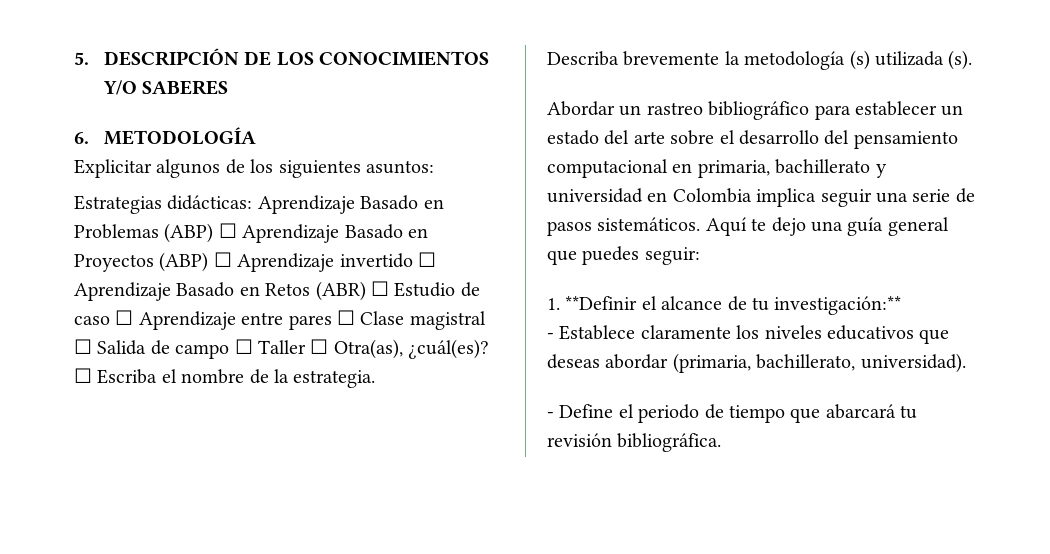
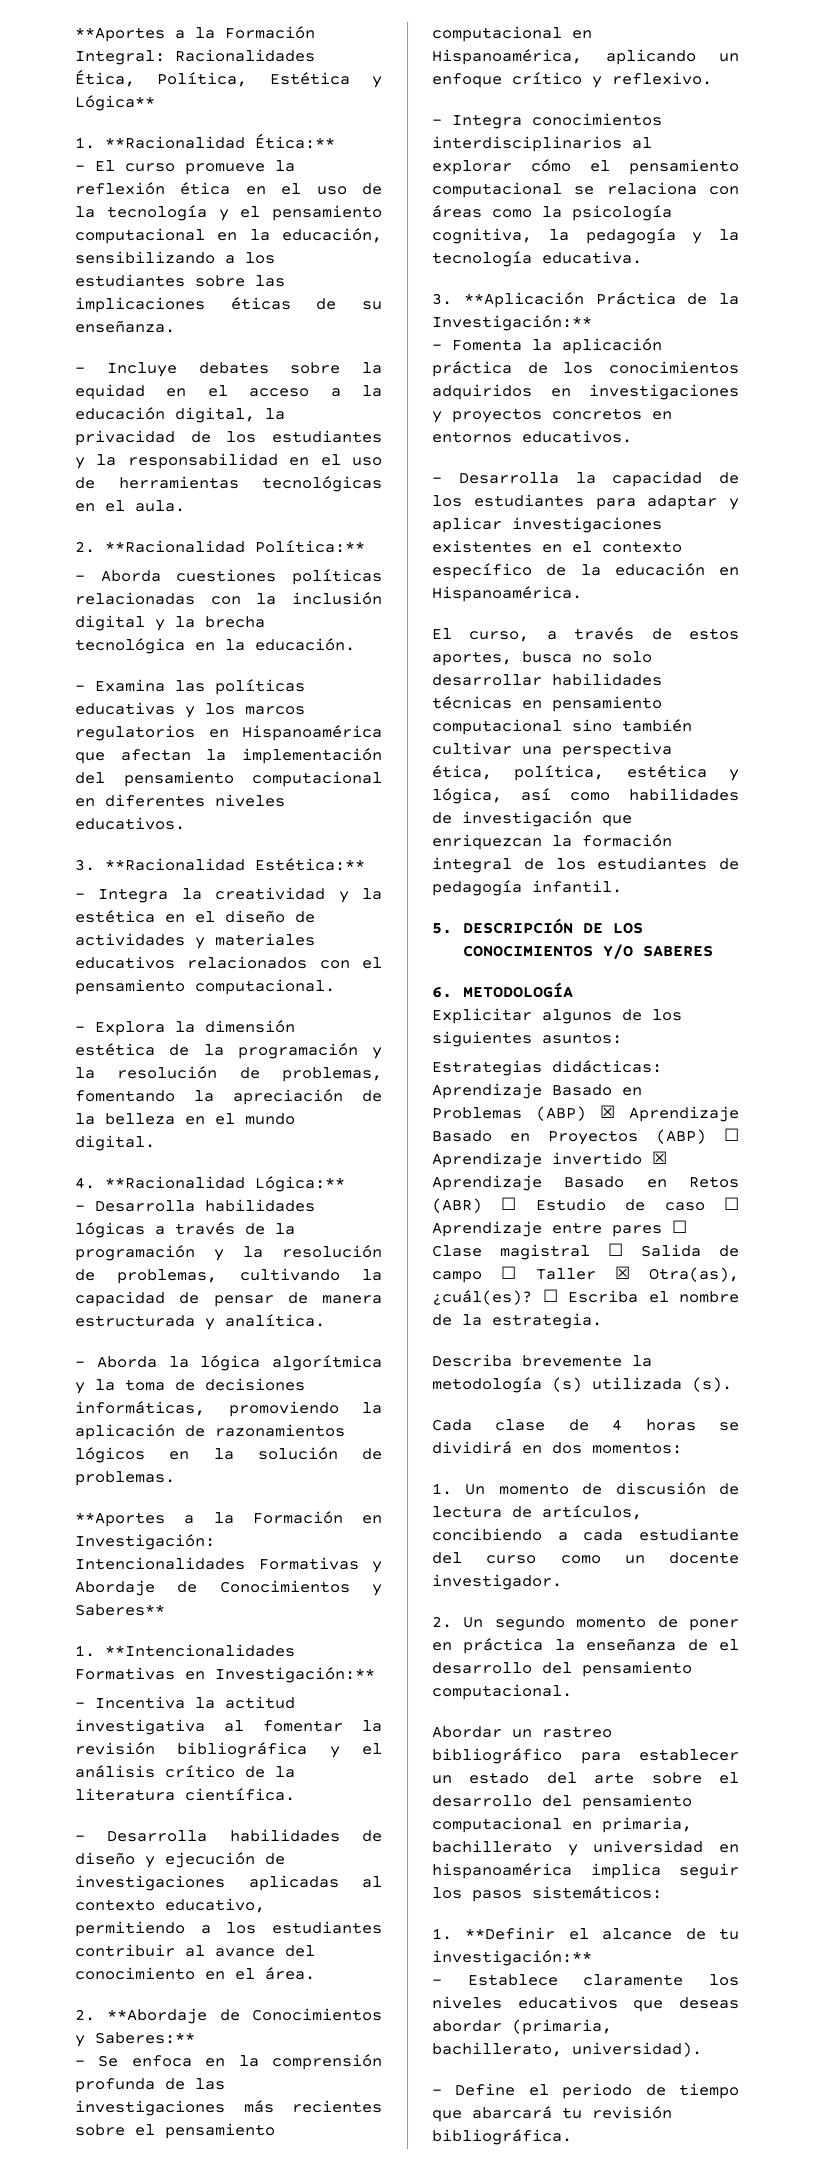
+ **Aportes a la Formación Integral: Racionalidades Ética, Política, Estética y Lógica**
+ 1. **Racionalidad Ética:**
+ - El curso promueve la reflexión ética en el uso de la tecnología y el pensamiento computacional en la educación, sensibilizando a los estudiantes sobre las implicaciones éticas de su enseñanza.
+ - Incluye debates sobre la equidad en el acceso a la educación digital, la privacidad de los estudiantes y la responsabilidad en el uso de herramientas tecnológicas en el aula.
+ 2. **Racionalidad Política:**
+ - Aborda cuestiones políticas relacionadas con la inclusión digital y la brecha tecnológica en la educación.
+ - Examina las políticas educativas y los marcos regulatorios en Hispanoamérica que afectan la implementación del pensamiento computacional en diferentes niveles educativos.
+ 3. **Racionalidad Estética:**
+ - Integra la creatividad y la estética en el diseño de actividades y materiales educativos relacionados con el pensamiento computacional.
+ - Explora la dimensión estética de la programación y la resolución de problemas, fomentando la apreciación de la belleza en el mundo digital.
+ 4. **Racionalidad Lógica:**
+ - Desarrolla habilidades lógicas a través de la programación y la resolución de problemas, cultivando la capacidad de pensar de manera estructurada y analítica.
+ - Aborda la lógica algorítmica y la toma de decisiones informáticas, promoviendo la aplicación de razonamientos lógicos en la solución de problemas.
+ **Aportes a la Formación en Investigación: Intencionalidades Formativas y Abordaje de Conocimientos y Saberes**
+ 1. **Intencionalidades Formativas en Investigación:**
+ - Incentiva la actitud investigativa al fomentar la revisión bibliográfica y el análisis crítico de la literatura científica.
+ - Desarrolla habilidades de diseño y ejecución de investigaciones aplicadas al contexto educativo, permitiendo a los estudiantes contribuir al avance del conocimiento en el área.
+ 2. **Abordaje de Conocimientos y Saberes:**
+ - Se enfoca en la comprensión profunda de las investigaciones más recientes sobre el pensamiento computacional en Hispanoamérica, aplicando un enfoque crítico y reflexivo.
+ - Integra conocimientos interdisciplinarios al explorar cómo el pensamiento computacional se relaciona con áreas como la psicología cognitiva, la pedagogía y la tecnología educativa.
+ 3. **Aplicación Práctica de la Investigación:**
+ - Fomenta la aplicación práctica de los conocimientos adquiridos en investigaciones y proyectos concretos en entornos educativos.
+ - Desarrolla la capacidad de los estudiantes para adaptar y aplicar investigaciones existentes en el contexto específico de la educación en Hispanoamérica.
+ El curso, a través de estos aportes, busca no solo desarrollar habilidades técnicas en pensamiento computacional sino también cultivar una perspectiva ética, política, estética y lógica, así como habilidades de investigación que enriquezcan la formación integral de los estudiantes de pedagogía infantil.
- Estrategias didácticas: Aprendizaje Basado en Problemas (ABP) ☐ Aprendizaje Basado en Proyectos (ABP) ☐ Aprendizaje invertido ☐ Aprendizaje Basado en Retos (ABR) ☐ Estudio de caso ☐ Aprendizaje entre pares ☐ Clase magistral ☐ Salida de campo ☐ Taller ☐ Otra(as), ¿cuál(es)?
+ Estrategias didácticas: Aprendizaje Basado en Problemas (ABP) ☒ Aprendizaje Basado en Proyectos (ABP) ☐ Aprendizaje invertido ☒ Aprendizaje Basado en Retos (ABR) ☐ Estudio de caso ☐ Aprendizaje entre pares ☐ Clase magistral ☐ Salida de campo ☐ Taller ☒ Otra(as), ¿cuál(es)?
+ Cada clase de 4 horas se dividirá en dos momentos:
+ 1. Un momento de discusión de lectura de artículos, concibiendo a cada estudiante del curso como un docente investigador.
+ 2. Un segundo momento de poner en práctica la enseñanza de el desarrollo del pensamiento computacional.
- Abordar un rastreo bibliográfico para establecer un estado del arte sobre el desarrollo del pensamiento computacional en primaria, bachillerato y universidad en Colombia implica seguir una serie de pasos sistemáticos. Aquí te dejo una guía general que puedes seguir:
+ Abordar un rastreo bibliográfico para establecer un estado del arte sobre el desarrollo del pensamiento computacional en primaria, bachillerato y universidad en hispanoamérica implica seguir los pasos sistemáticos:

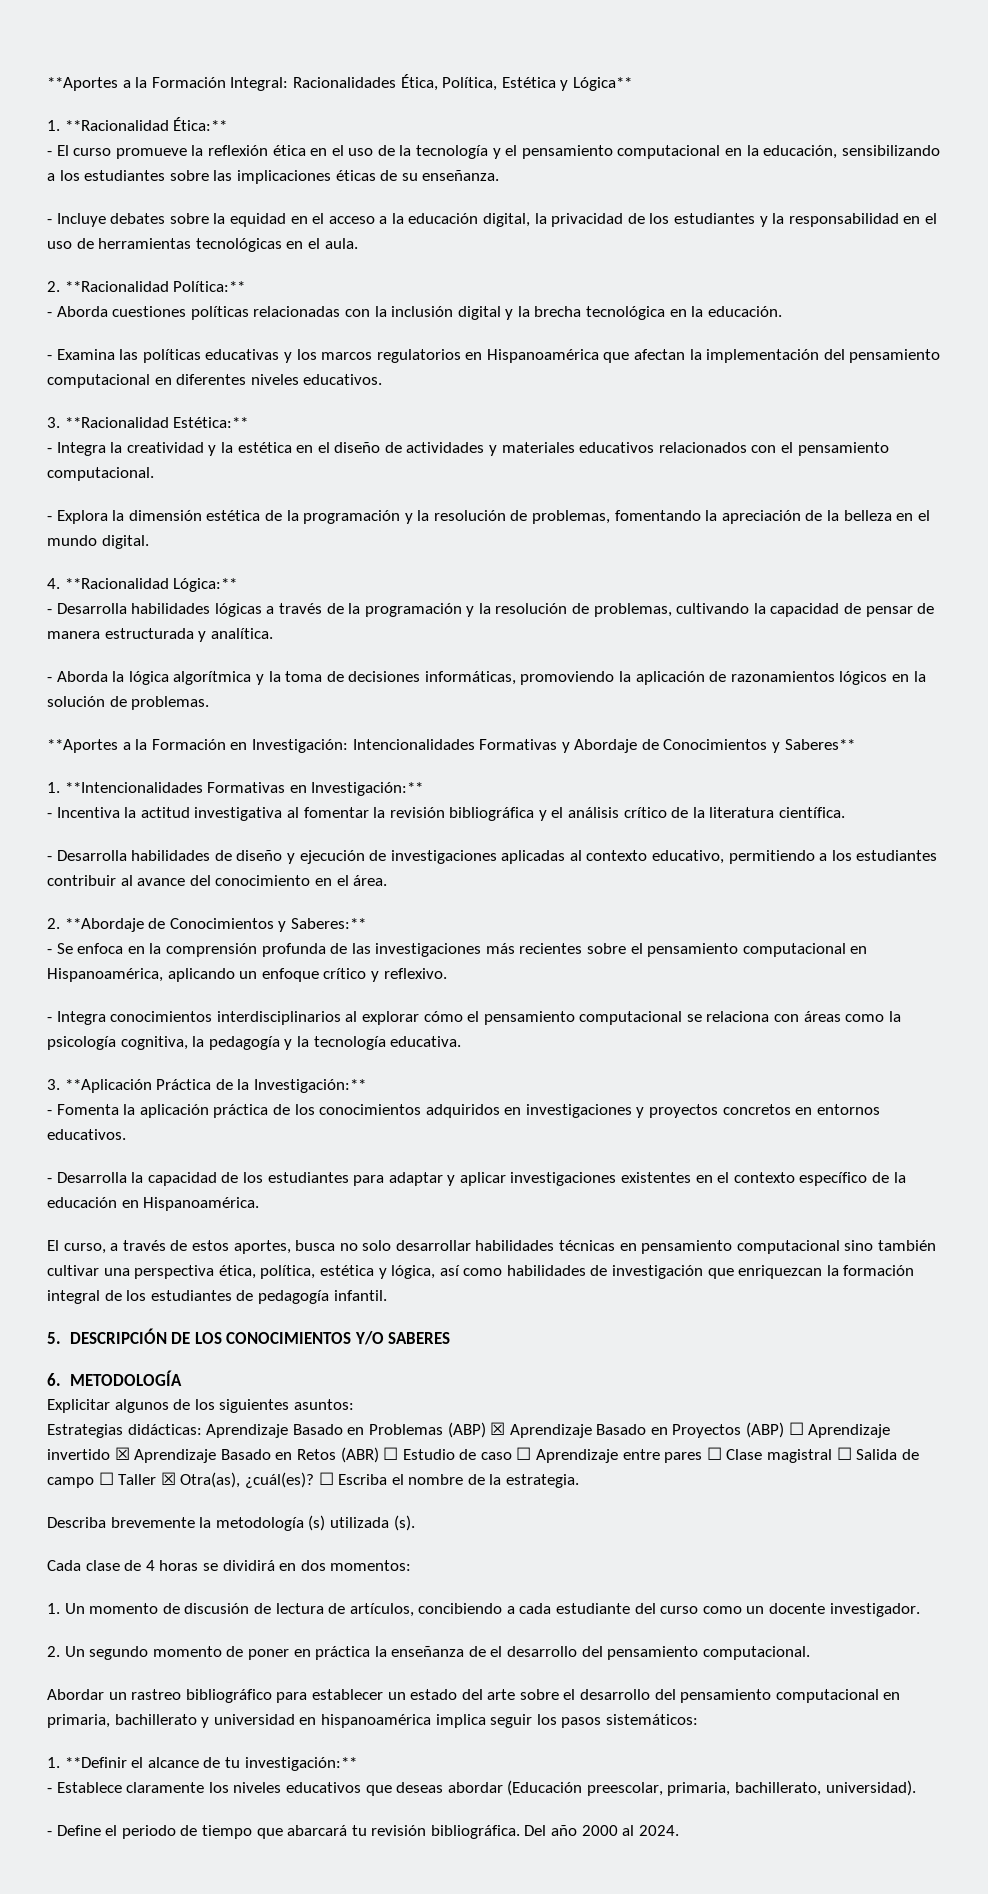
- - Establece claramente los niveles educativos que deseas abordar (primaria, bachillerato, universidad).
+ - Establece claramente los niveles educativos que deseas abordar (Educación preescolar, primaria, bachillerato, universidad).
+ Del año 2000 al 2024.

